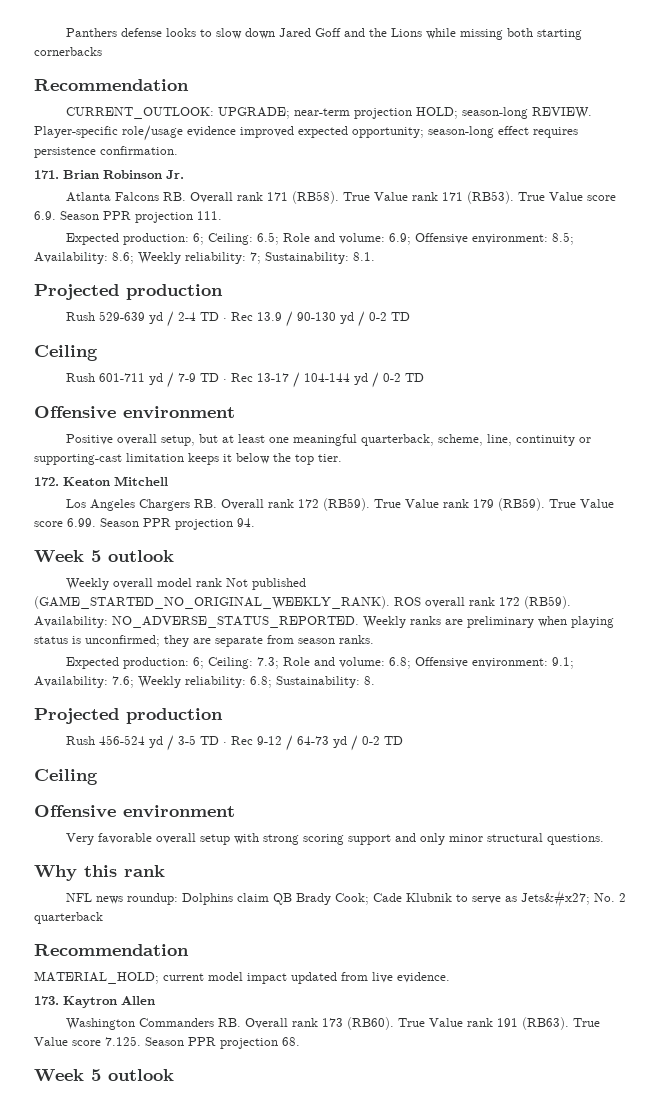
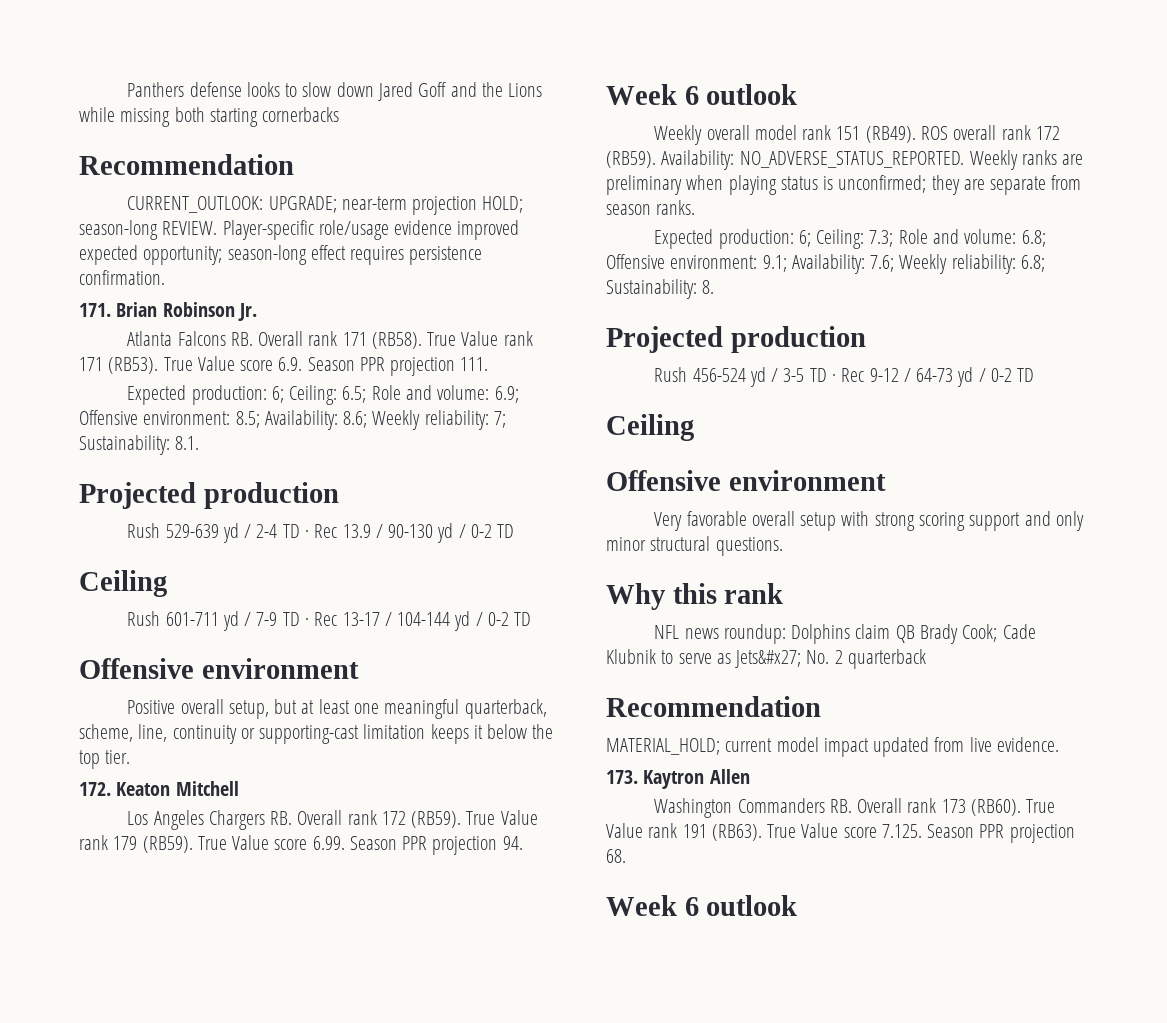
  True Value score 6.99. Season PPR projection 94.
- Week 5 outlook
+ Week 6 outlook
- Weekly overall model rank Not published (GAME_STARTED_NO_ORIGINAL_WEEKLY_RANK).
+ Weekly overall model rank 151 (RB49).
  True Value score 7.125. Season PPR projection 68.
- Week 5 outlook
+ Week 6 outlook

